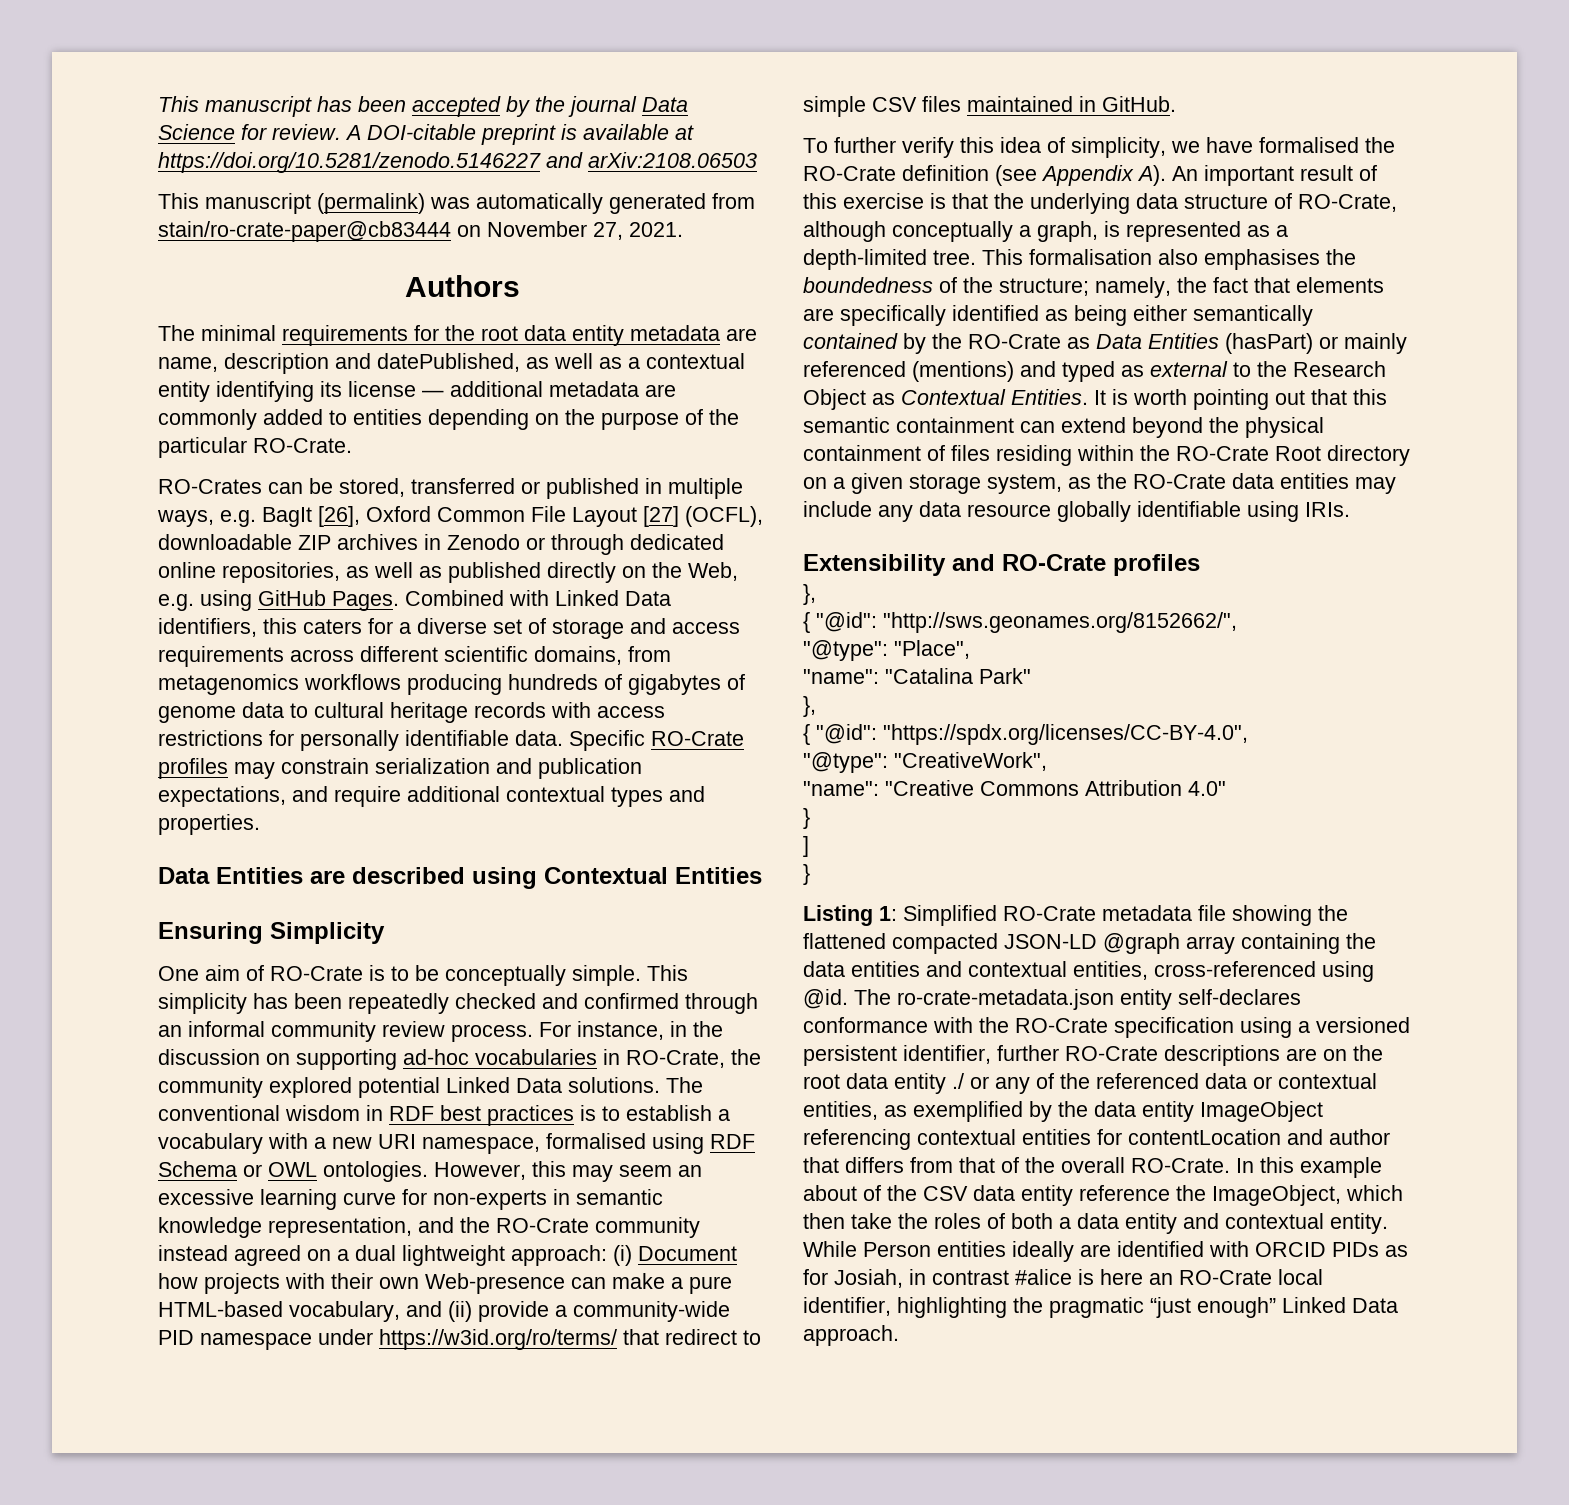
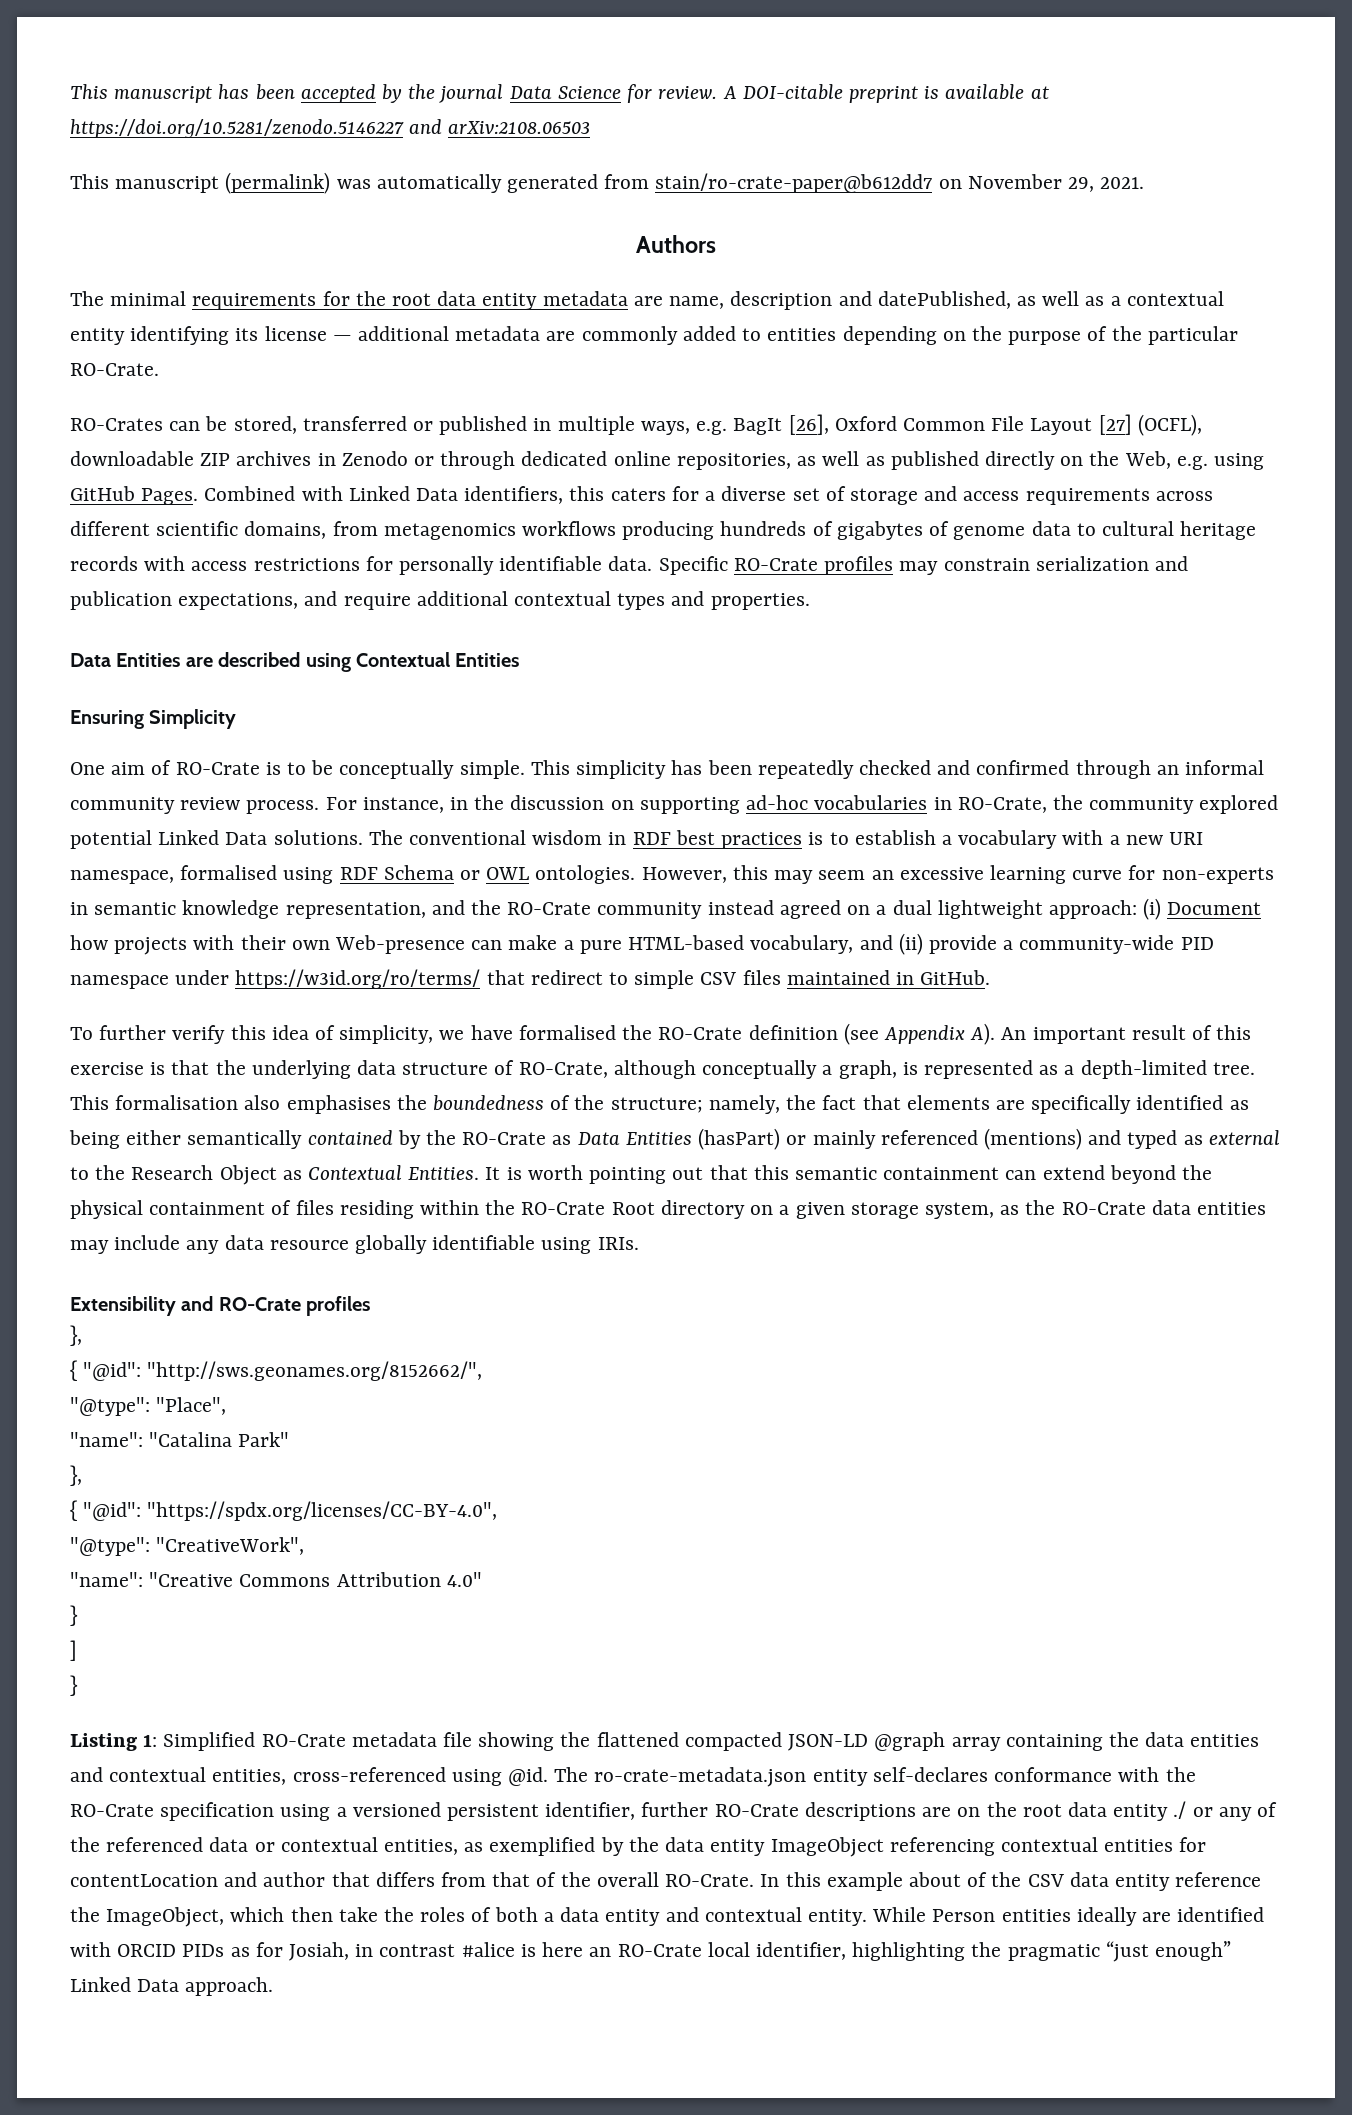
- This manuscript (permalink) was automatically generated from stain/ro-crate-paper@cb83444 on November 27, 2021.
+ This manuscript (permalink) was automatically generated from stain/ro-crate-paper@b612dd7 on November 29, 2021.

